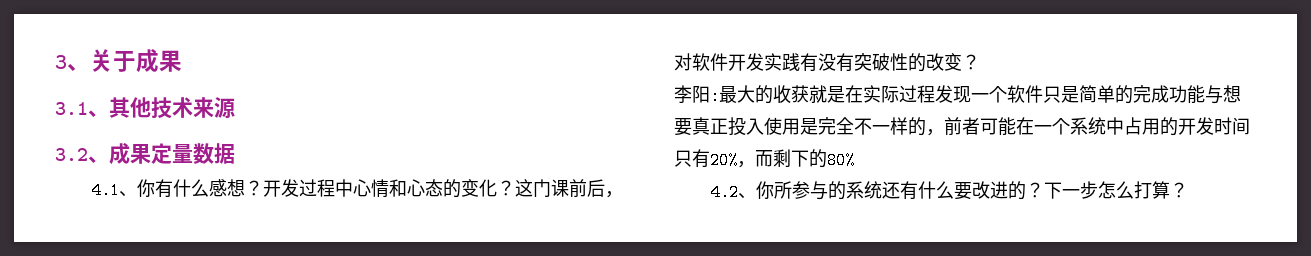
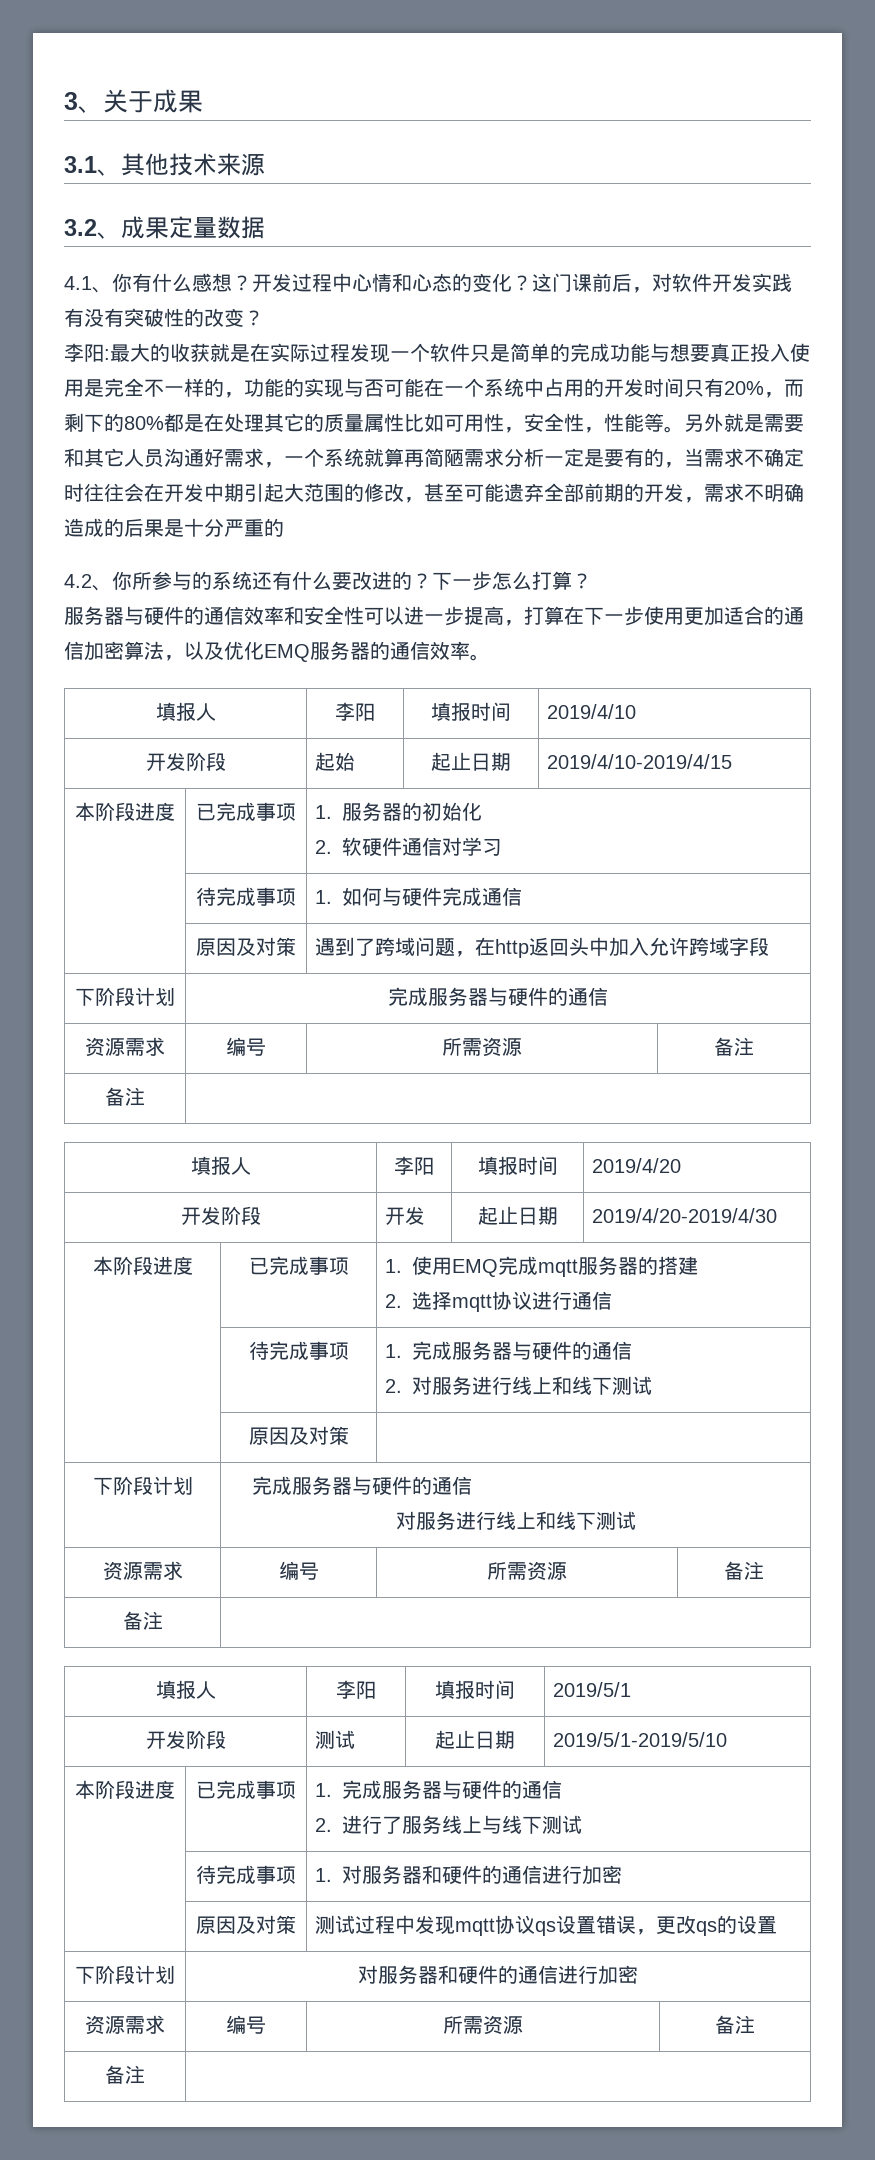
- 李阳:最大的收获就是在实际过程发现一个软件只是简单的完成功能与想要真正投入使用是完全不一样的，前者可能在一个系统中占用的开发时间只有20%，而剩下的80%
+ 李阳:最大的收获就是在实际过程发现一个软件只是简单的完成功能与想要真正投入使用是完全不一样的，功能的实现与否可能在一个系统中占用的开发时间只有20%，而剩下的80%都是在处理其它的质量属性比如可用性，安全性，性能等。另外就是需要和其它人员沟通好需求，一个系统就算再简陋需求分析一定是要有的，当需求不确定时往往会在开发中期引起大范围的修改，甚至可能遗弃全部前期的开发，需求不明确造成的后果是十分严重的
+ 服务器与硬件的通信效率和安全性可以进一步提高，打算在下一步使用更加适合的通信加密算法，以及优化EMQ服务器的通信效率。
+ 填报人 | 李阳 | 填报时间 | 2019/4/10
+ 开发阶段 | 起始 | 起止日期 | 2019/4/10-2019/4/15
+ 本阶段进度 | 已完成事项 | 1.服务器的初始化
+ 2.软硬件通信对学习
+ | 待完成事项 | 1.如何与硬件完成通信
+ | 原因及对策 | 遇到了跨域问题，在http返回头中加入允许跨域字段
+ 下阶段计划 | 完成服务器与硬件的通信
+ 资源需求 | 编号 | 所需资源 | 备注
+ 备注 |
+ 填报人 | 李阳 | 填报时间 | 2019/4/20
+ 开发阶段 | 开发 | 起止日期 | 2019/4/20-2019/4/30
+ 本阶段进度 | 已完成事项 | 1.使用EMQ完成mqtt服务器的搭建
+ 2.选择mqtt协议进行通信
+ | 待完成事项 | 1.完成服务器与硬件的通信
+ 2.对服务进行线上和线下测试
+ | 原因及对策 |
+ 下阶段计划 | 完成服务器与硬件的通信
+ 对服务进行线上和线下测试
+ 资源需求 | 编号 | 所需资源 | 备注
+ 备注 |
+ 填报人 | 李阳 | 填报时间 | 2019/5/1
+ 开发阶段 | 测试 | 起止日期 | 2019/5/1-2019/5/10
+ 本阶段进度 | 已完成事项 | 1.完成服务器与硬件的通信
+ 2.进行了服务线上与线下测试
+ | 待完成事项 | 1.对服务器和硬件的通信进行加密
+ | 原因及对策 | 测试过程中发现mqtt协议qs设置错误，更改qs的设置
+ 下阶段计划 | 对服务器和硬件的通信进行加密
+ 资源需求 | 编号 | 所需资源 | 备注
+ 备注 |

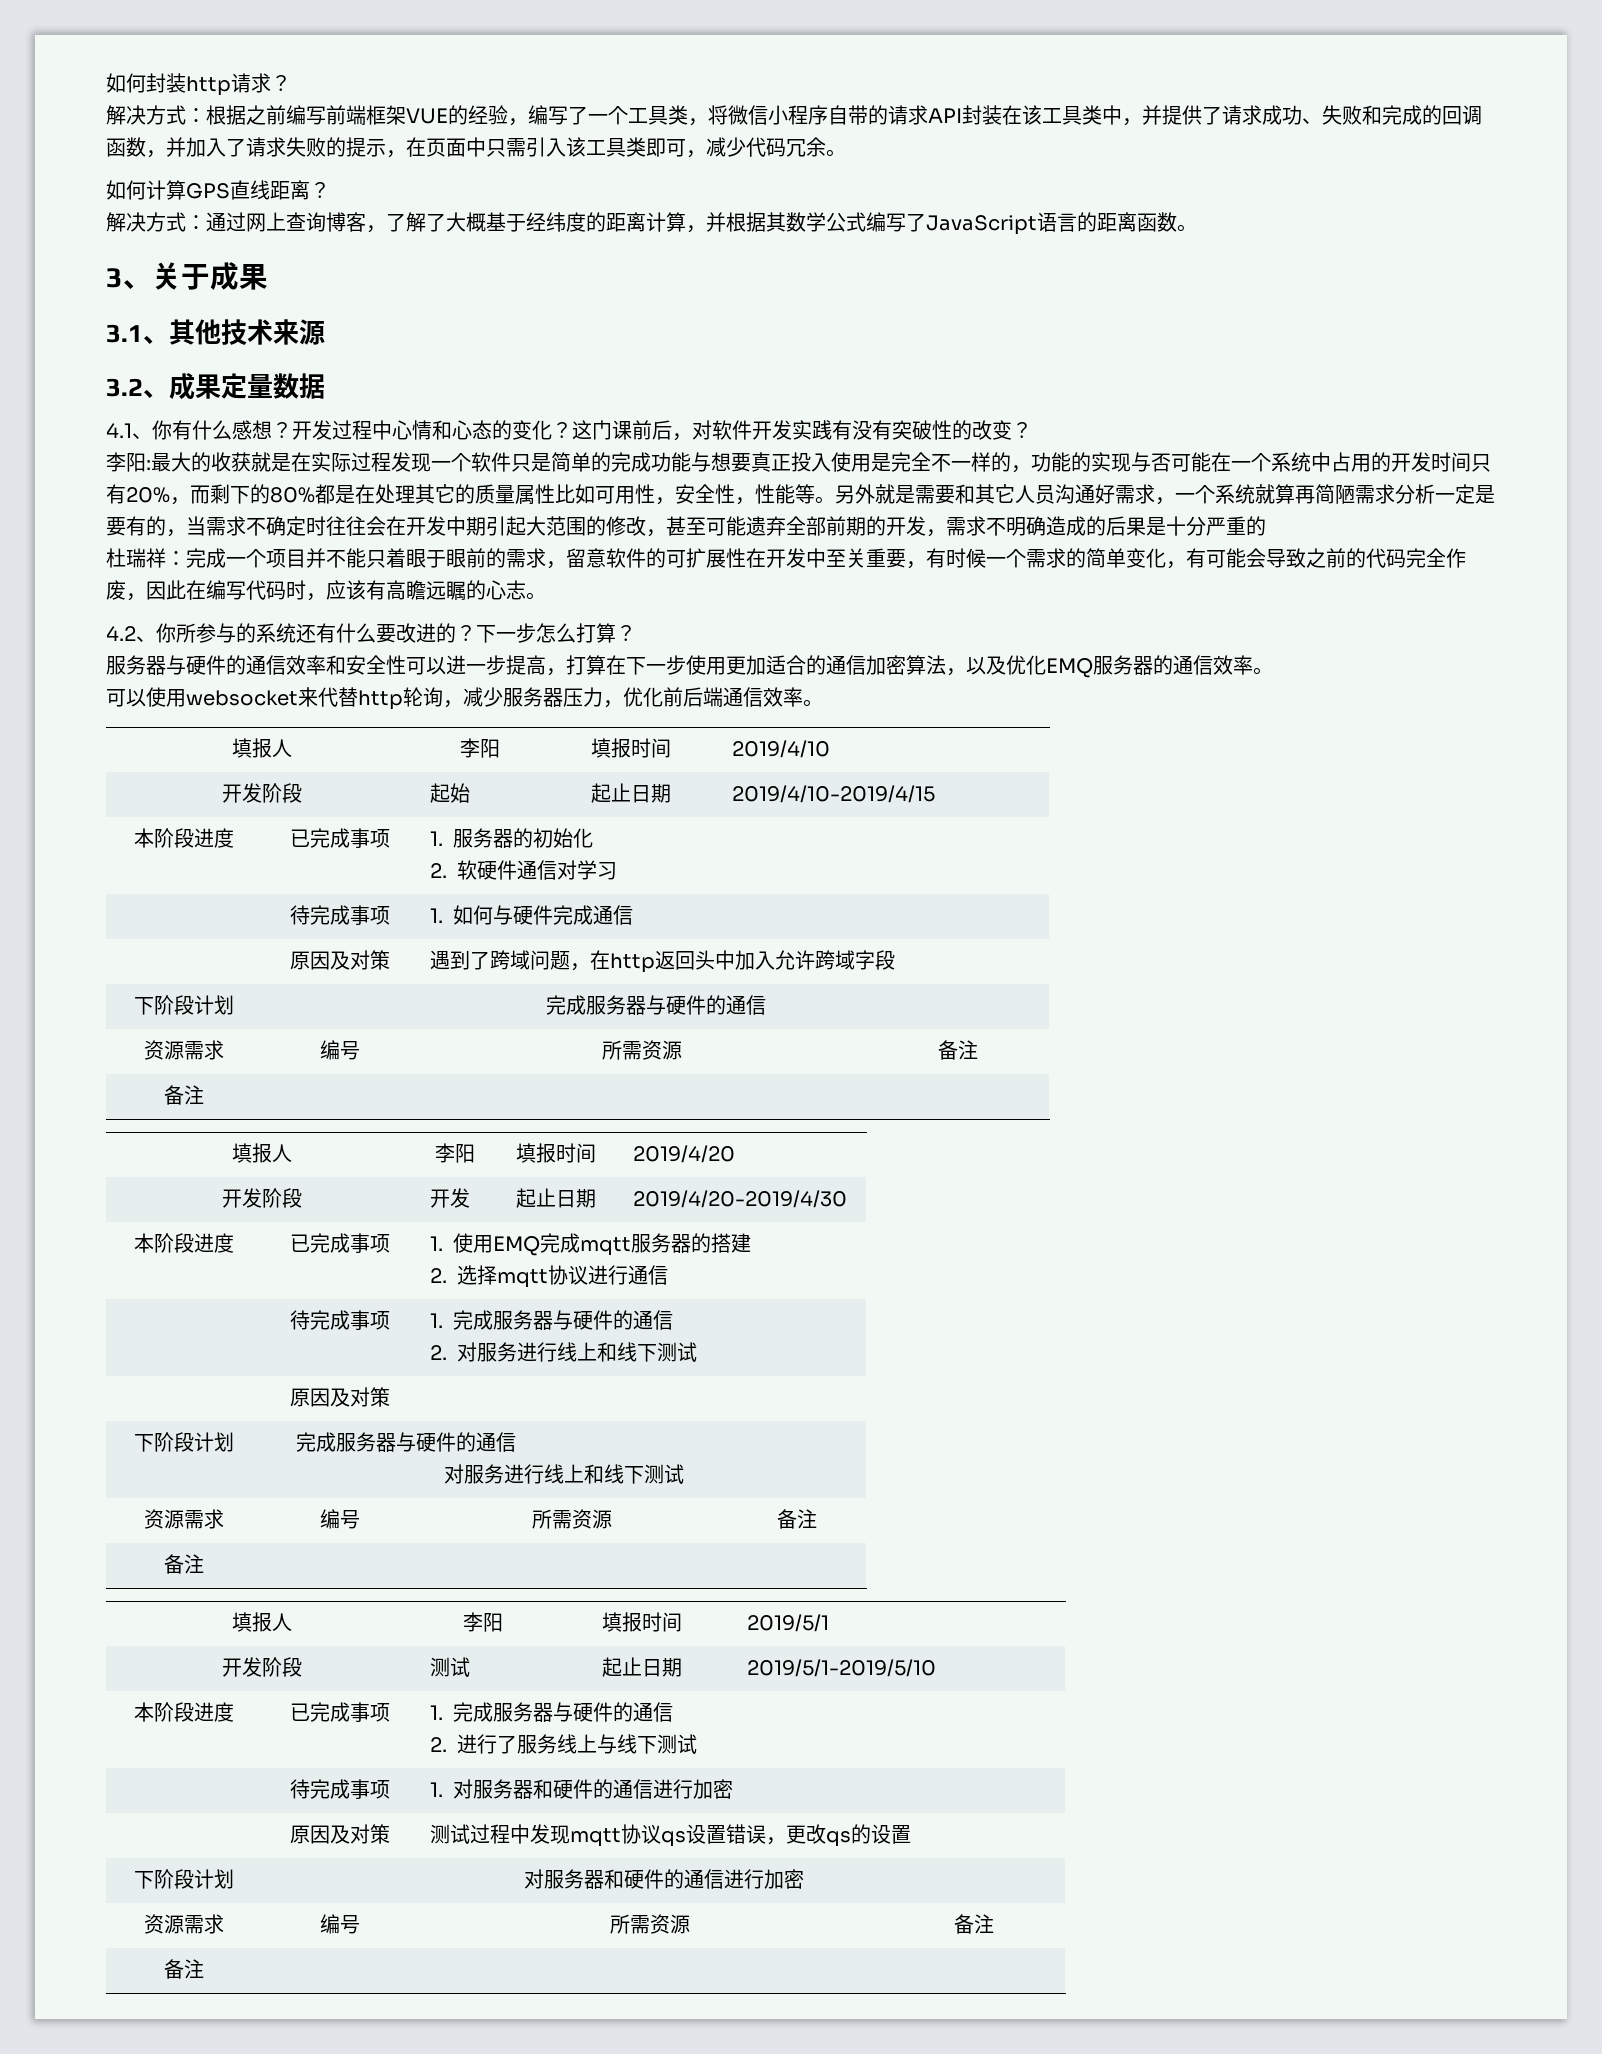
+ 如何封装http请求？
+ 解决方式：根据之前编写前端框架VUE的经验，编写了一个工具类，将微信小程序自带的请求API封装在该工具类中，并提供了请求成功、失败和完成的回调函数，并加入了请求失败的提示，在页面中只需引入该工具类即可，减少代码冗余。
+ 如何计算GPS直线距离？
+ 解决方式：通过网上查询博客，了解了大概基于经纬度的距离计算，并根据其数学公式编写了JavaScript语言的距离函数。
+ 杜瑞祥：完成一个项目并不能只着眼于眼前的需求，留意软件的可扩展性在开发中至关重要，有时候一个需求的简单变化，有可能会导致之前的代码完全作废，因此在编写代码时，应该有高瞻远瞩的心志。
+ 可以使用websocket来代替http轮询，减少服务器压力，优化前后端通信效率。

